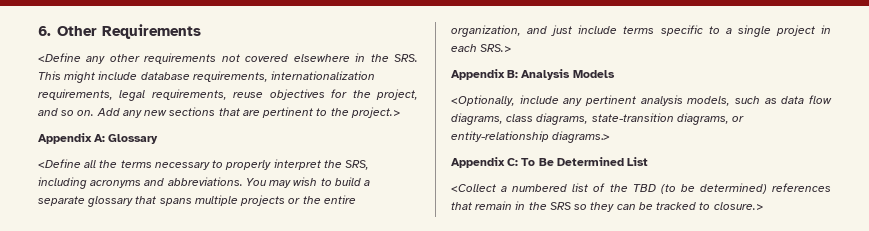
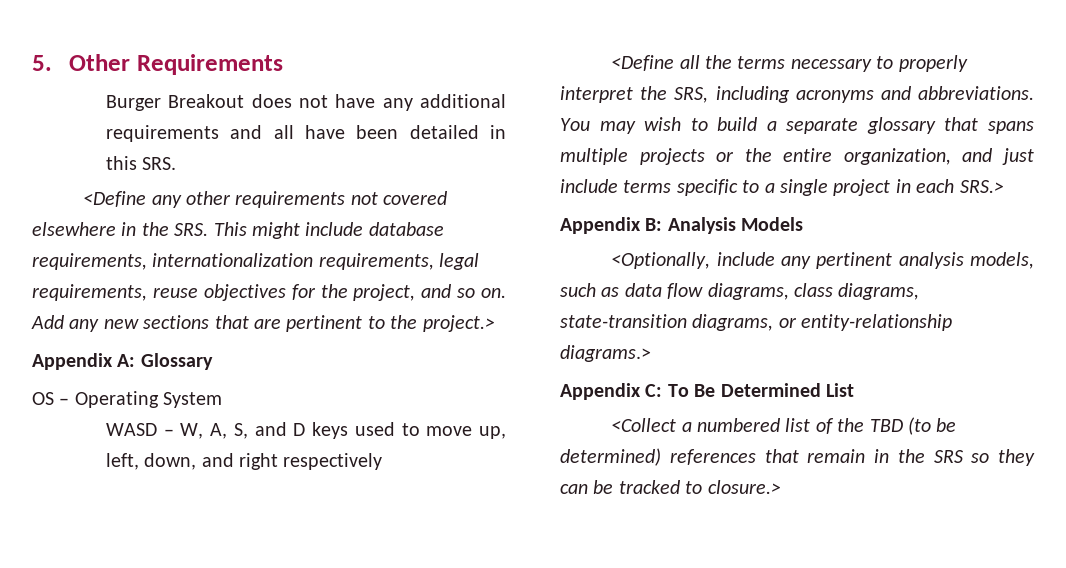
- 6. Other Requirements
+ 5. Other Requirements
+ Burger Breakout does not have any additional requirements and all have been detailed in this SRS.
+ OS – Operating System
+ WASD – W, A, S, and D keys used to move up, left, down, and right respectively

